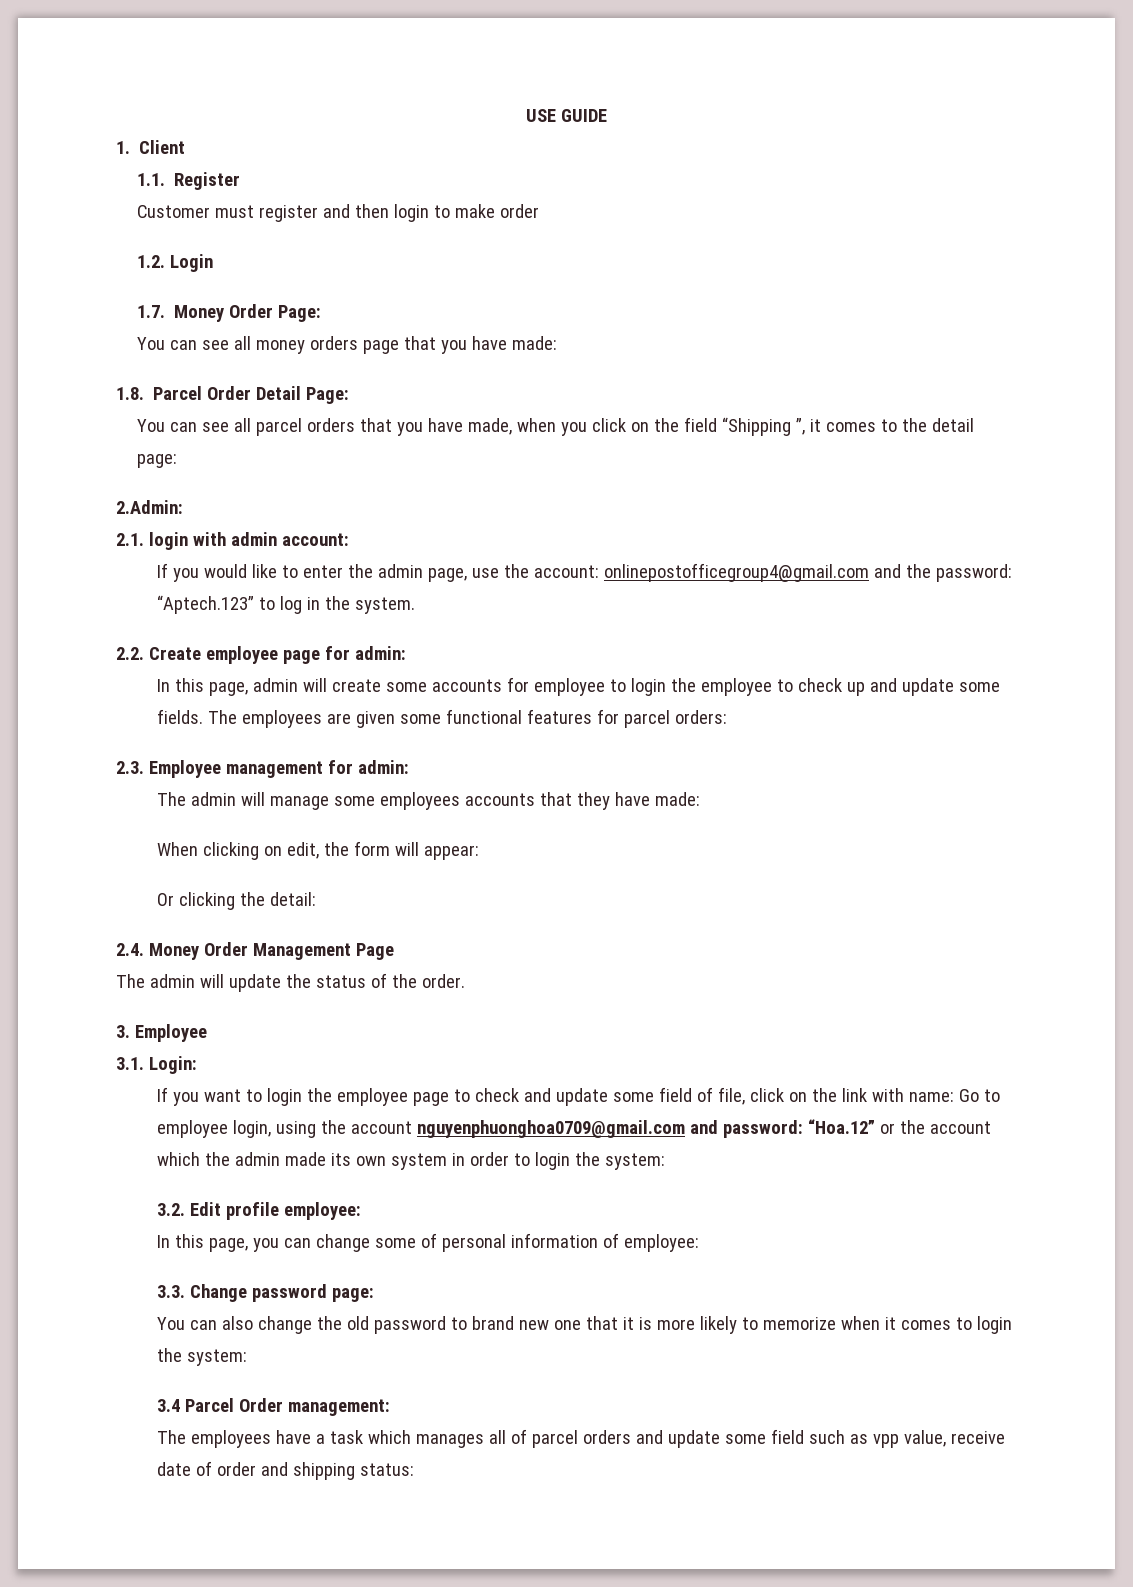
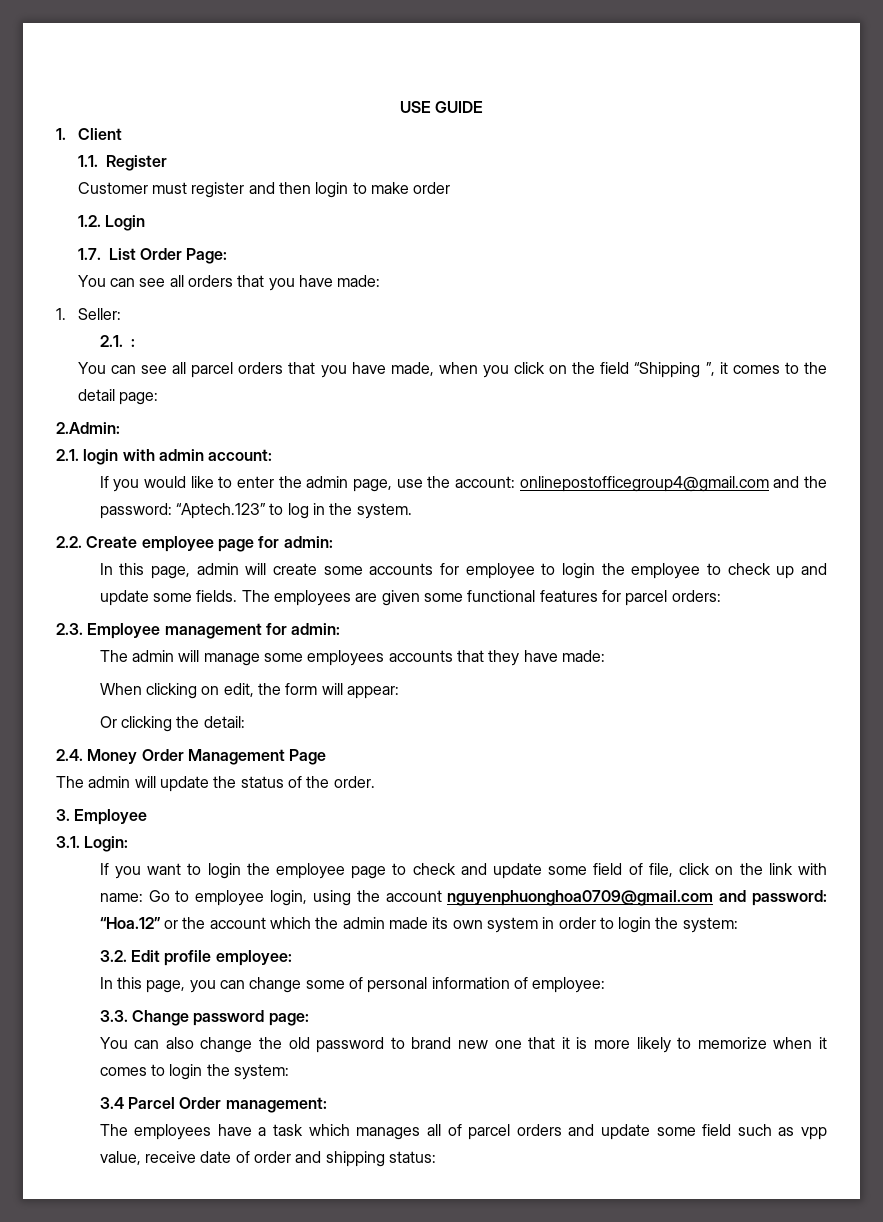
- 1.7. Money Order Page:
+ 1.7. List Order Page:
- You can see all money orders page that you have made:
+ You can see all orders that you have made:
- 1.8. Parcel Order Detail Page:
+ 1. Seller:
+ 2.1. :

